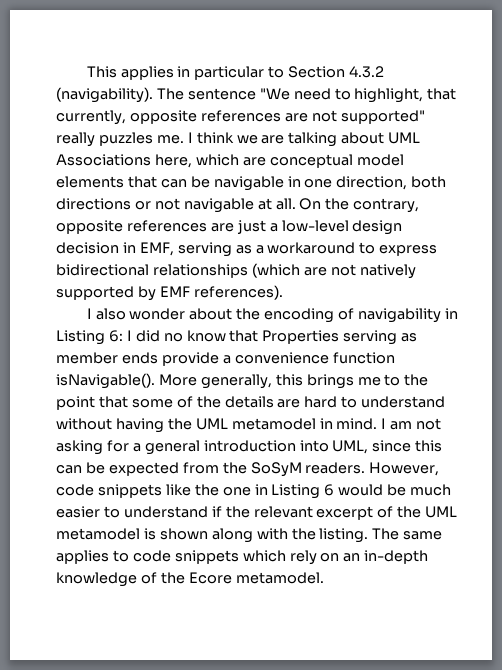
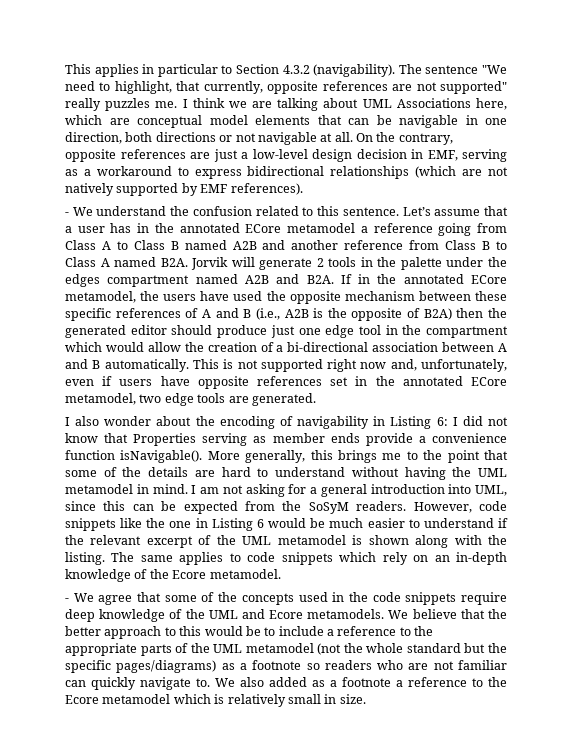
+ - We understand the confusion related to this sentence. Let’s assume that a user has in the annotated ECore metamodel a reference going from Class A to Class B named A2B and another reference from Class B to Class A named B2A. Jorvik will generate 2 tools in the palette under the edges compartment named A2B and B2A. If in the annotated ECore metamodel, the users have used the opposite mechanism between these specific references of A and B (i.e., A2B is the opposite of B2A) then the generated editor should produce just one edge tool in the compartment which would allow the creation of a bi-directional association between A and B automatically. This is not supported right now and, unfortunately, even if users have opposite references set in the annotated ECore metamodel, two edge tools are generated.
- I also wonder about the encoding of navigability in Listing 6: I did no know that Properties serving as member ends provide a convenience function isNavigable().
+ I also wonder about the encoding of navigability in Listing 6: I did not know that Properties serving as member ends provide a convenience function isNavigable().
+ - We agree that some of the concepts used in the code snippets require deep knowledge of the UML and Ecore metamodels. We believe that the better approach to this would be to include a reference to the appropriate parts of the UML metamodel (not the whole standard but the specific pages/diagrams) as a footnote so readers who are not familiar can quickly navigate to. We also added as a footnote a reference to the Ecore metamodel which is relatively small in size.

